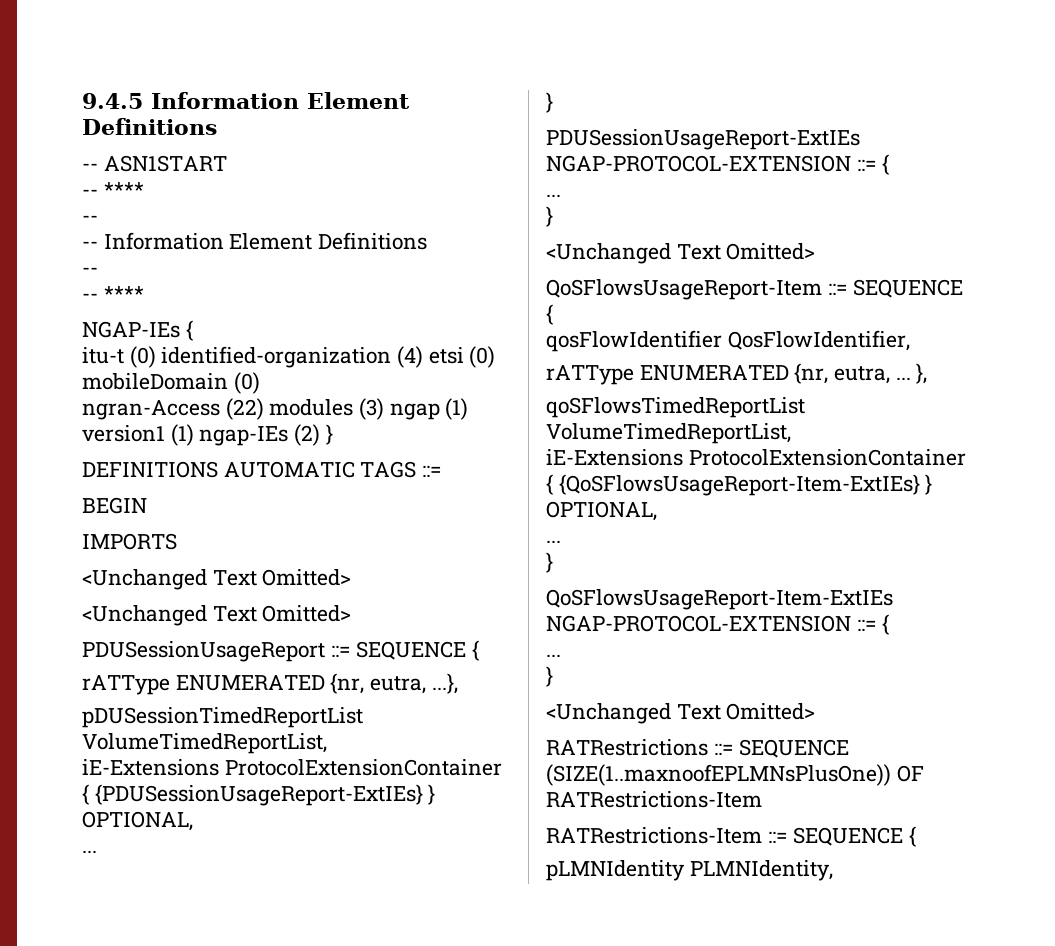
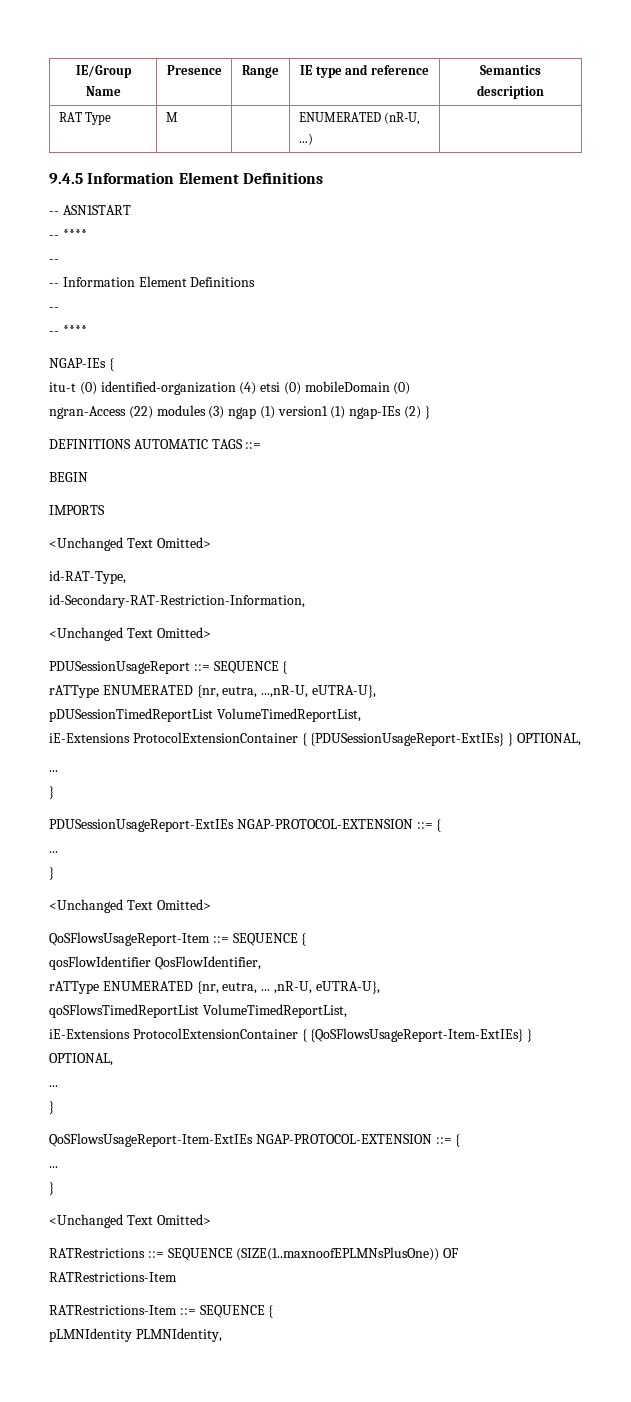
+ IE/Group Name | Presence | Range | IE type and reference | Semantics description
+ RAT Type | M | | ENUMERATED (nR-U, ...) |
+ id-RAT-Type,
+ id-Secondary-RAT-Restriction-Information,
- rATType ENUMERATED {nr, eutra, ...},
+ rATType ENUMERATED {nr, eutra, ...,nR-U, eUTRA-U},
- rATType ENUMERATED {nr, eutra, ... },
+ rATType ENUMERATED {nr, eutra, ... ,nR-U, eUTRA-U},

